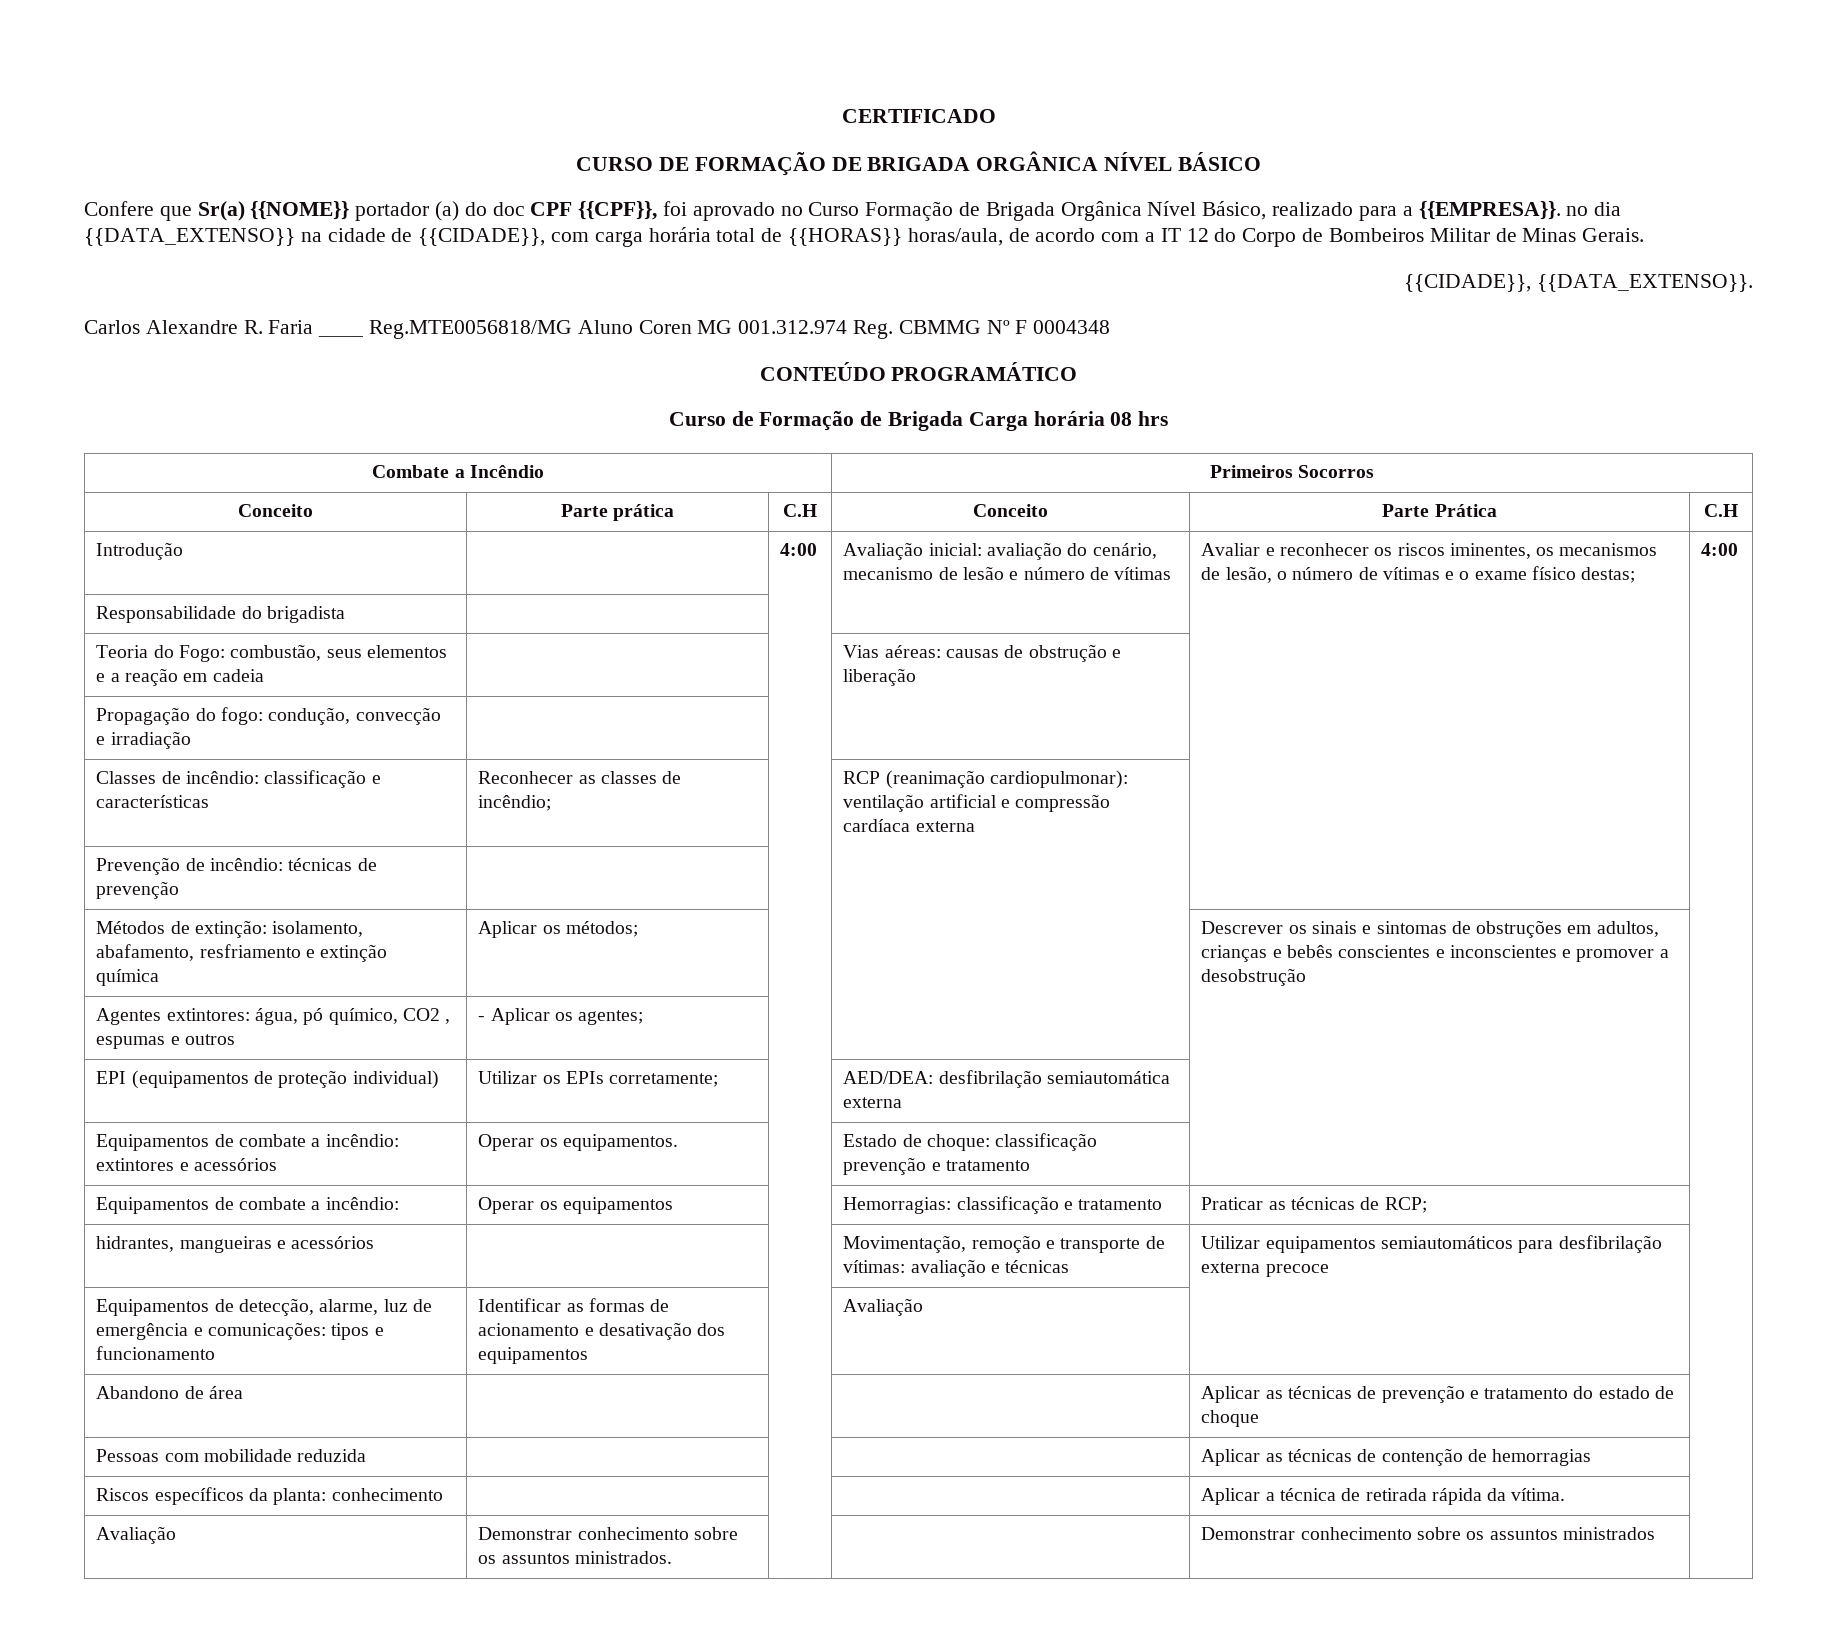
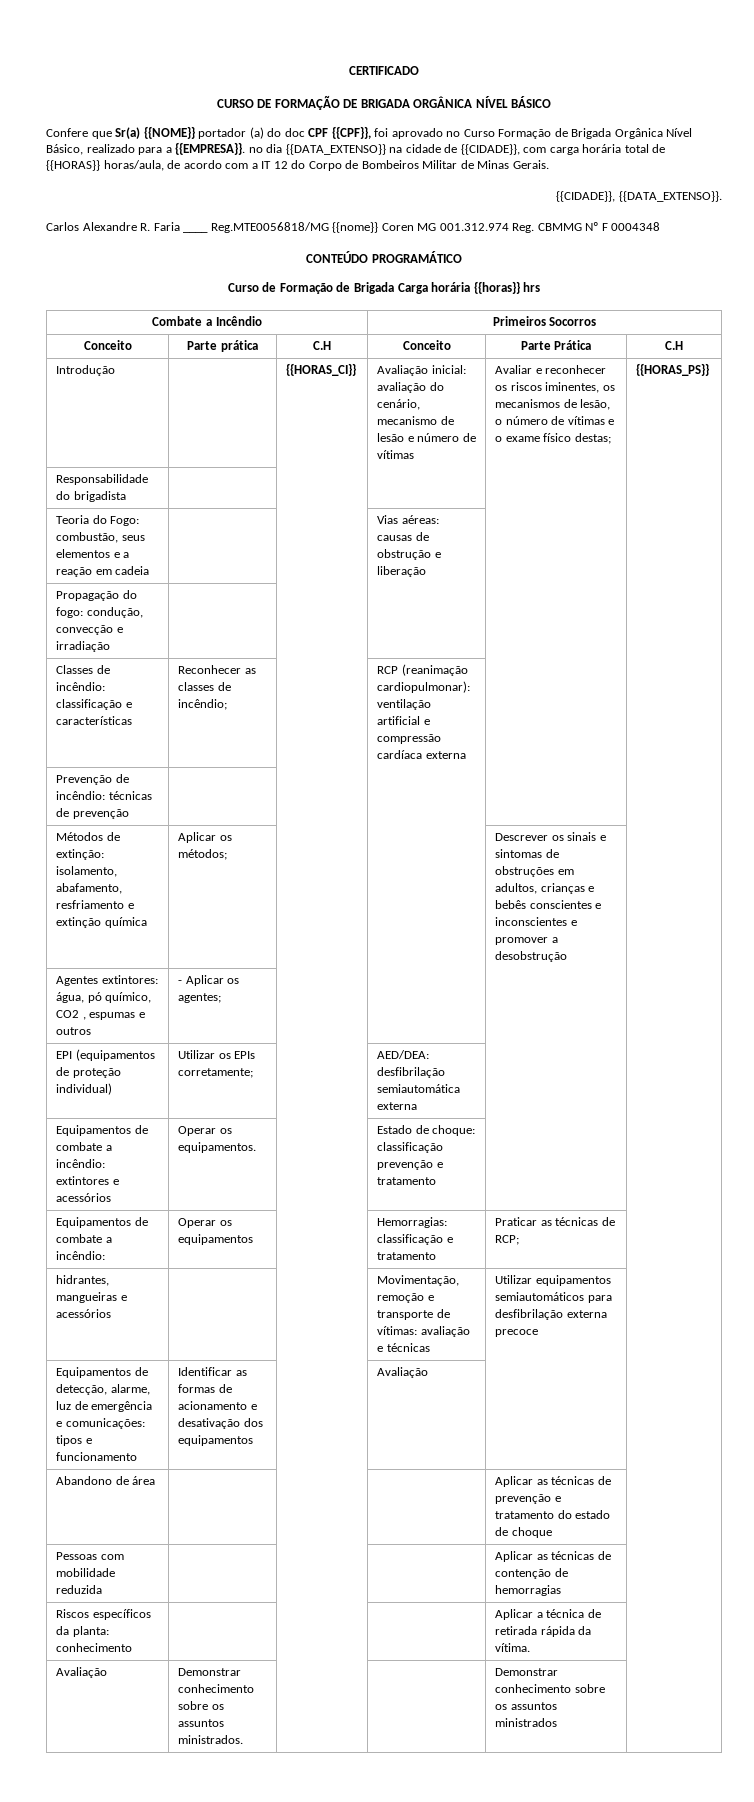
- Carlos Alexandre R. Faria ____ Reg.MTE0056818/MG Aluno Coren MG 001.312.974 Reg. CBMMG Nº F 0004348
+ Carlos Alexandre R. Faria ____ Reg.MTE0056818/MG {{nome}} Coren MG 001.312.974 Reg. CBMMG Nº F 0004348
- Curso de Formação de Brigada Carga horária 08 hrs
+ Curso de Formação de Brigada Carga horária {{horas}} hrs
- Introdução | | 4:00 | Avaliação inicial: avaliação do cenário, mecanismo de lesão e número de vítimas | Avaliar e reconhecer os riscos iminentes, os mecanismos de lesão, o número de vítimas e o exame físico destas; | 4:00
+ Introdução | | {{HORAS_CI}} | Avaliação inicial: avaliação do cenário, mecanismo de lesão e número de vítimas | Avaliar e reconhecer os riscos iminentes, os mecanismos de lesão, o número de vítimas e o exame físico destas; | {{HORAS_PS}}

